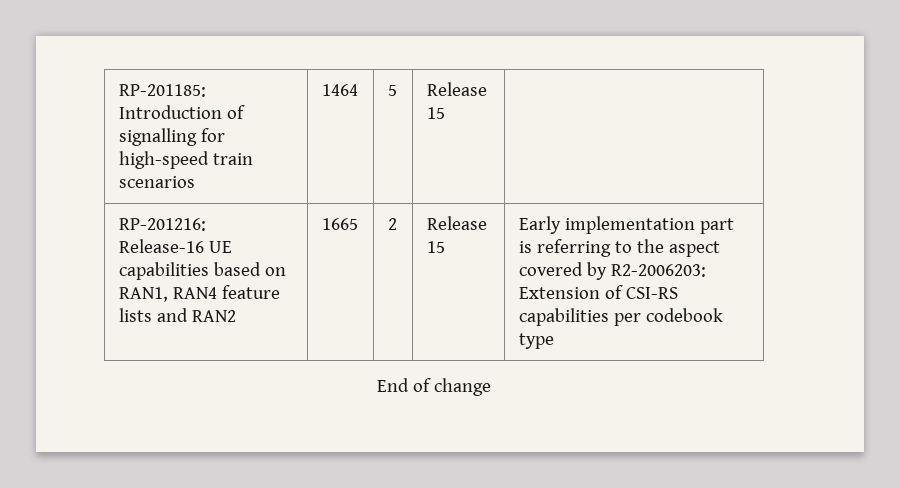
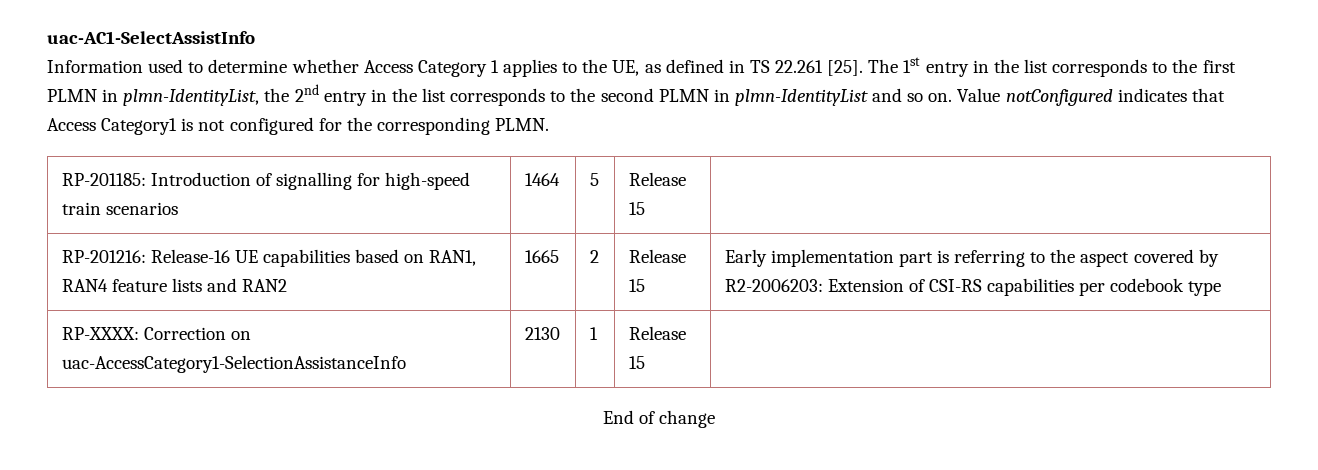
+ uac-AC1-SelectAssistInfo
+ Information used to determine whether Access Category 1 applies to the UE, as defined in TS 22.261 [25]. The 1st entry in the list corresponds to the first PLMN in plmn-IdentityList, the 2nd entry in the list corresponds to the second PLMN in plmn-IdentityList and so on. Value notConfigured indicates that Access Category1 is not configured for the corresponding PLMN.
+ RP-XXXX: Correction on uac-AccessCategory1-SelectionAssistanceInfo | 2130 | 1 | Release 15 |

